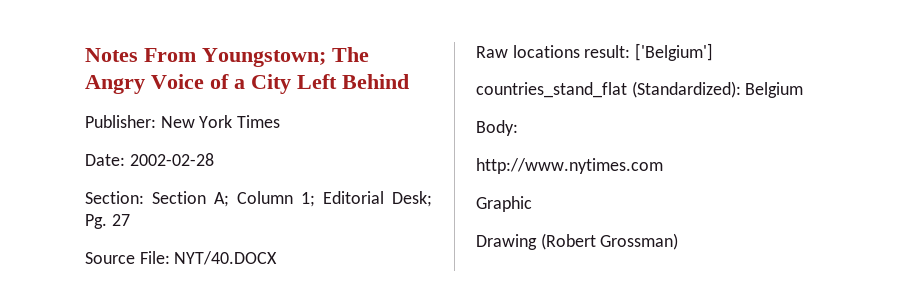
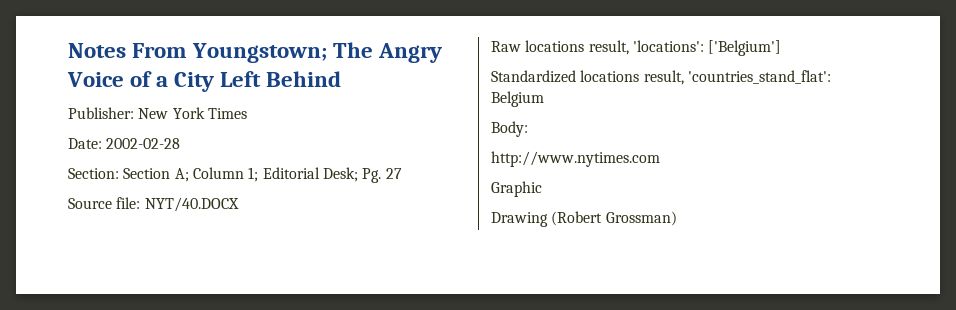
- Source File: NYT/40.DOCX
+ Source file: NYT/40.DOCX
- Raw locations result: ['Belgium']
+ Raw locations result, 'locations': ['Belgium']
- countries_stand_flat (Standardized): Belgium
+ Standardized locations result, 'countries_stand_flat': Belgium

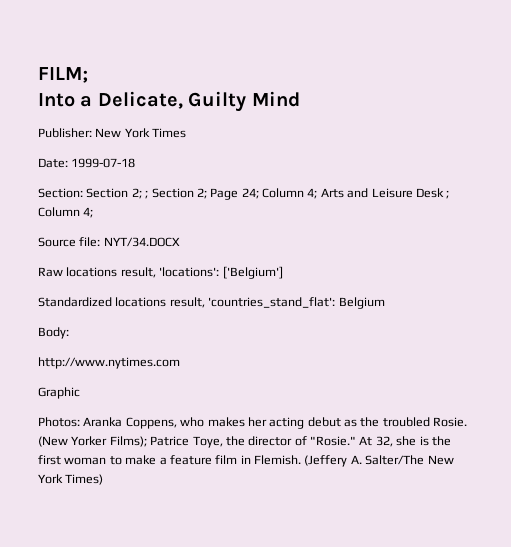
- Notes From Youngstown; The Angry Voice of a City Left Behind
+ FILM;
+ Into a Delicate, Guilty Mind
- Date: 2002-02-28
+ Date: 1999-07-18
- Section: Section A; Column 1; Editorial Desk; Pg. 27
+ Section: Section 2; ; Section 2; Page 24; Column 4; Arts and Leisure Desk ; Column 4;
- Source file: NYT/40.DOCX
+ Source file: NYT/34.DOCX
- Drawing (Robert Grossman)
+ Photos: Aranka Coppens, who makes her acting debut as the troubled Rosie. (New Yorker Films); Patrice Toye, the director of "Rosie." At 32, she is the first woman to make a feature film in Flemish. (Jeffery A. Salter/The New York Times)

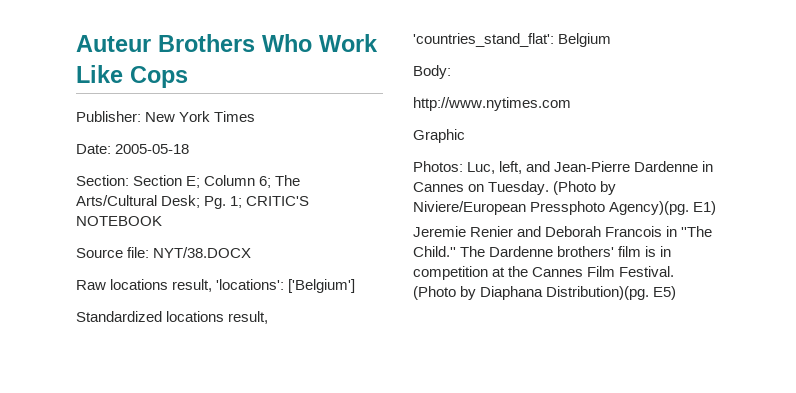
- FILM;
- Into a Delicate, Guilty Mind
+ Auteur Brothers Who Work Like Cops
- Date: 1999-07-18
+ Date: 2005-05-18
- Section: Section 2; ; Section 2; Page 24; Column 4; Arts and Leisure Desk ; Column 4;
+ Section: Section E; Column 6; The Arts/Cultural Desk; Pg. 1; CRITIC'S NOTEBOOK
- Source file: NYT/34.DOCX
+ Source file: NYT/38.DOCX
- Photos: Aranka Coppens, who makes her acting debut as the troubled Rosie. (New Yorker Films); Patrice Toye, the director of "Rosie." At 32, she is the first woman to make a feature film in Flemish. (Jeffery A. Salter/The New York Times)
+ Photos: Luc, left, and Jean-Pierre Dardenne in Cannes on Tuesday. (Photo by Niviere/European Pressphoto Agency)(pg. E1)
+ Jeremie Renier and Deborah Francois in ''The Child.'' The Dardenne brothers' film is in competition at the Cannes Film Festival. (Photo by Diaphana Distribution)(pg. E5)

